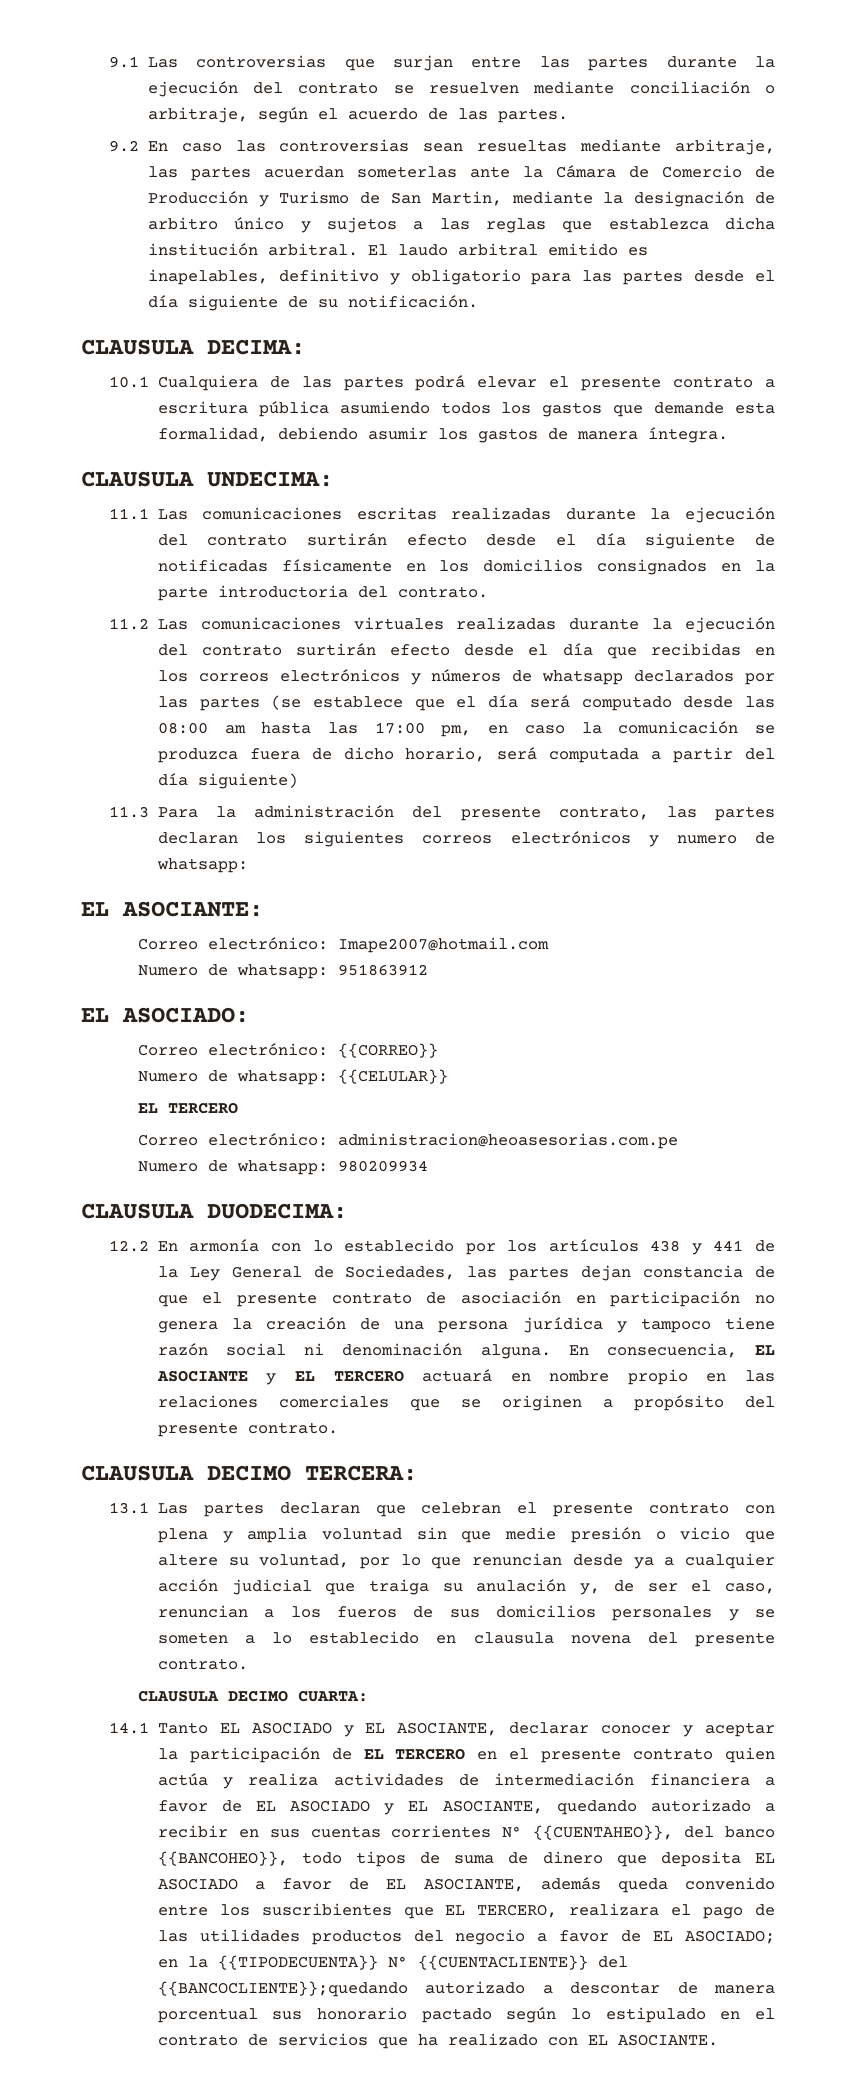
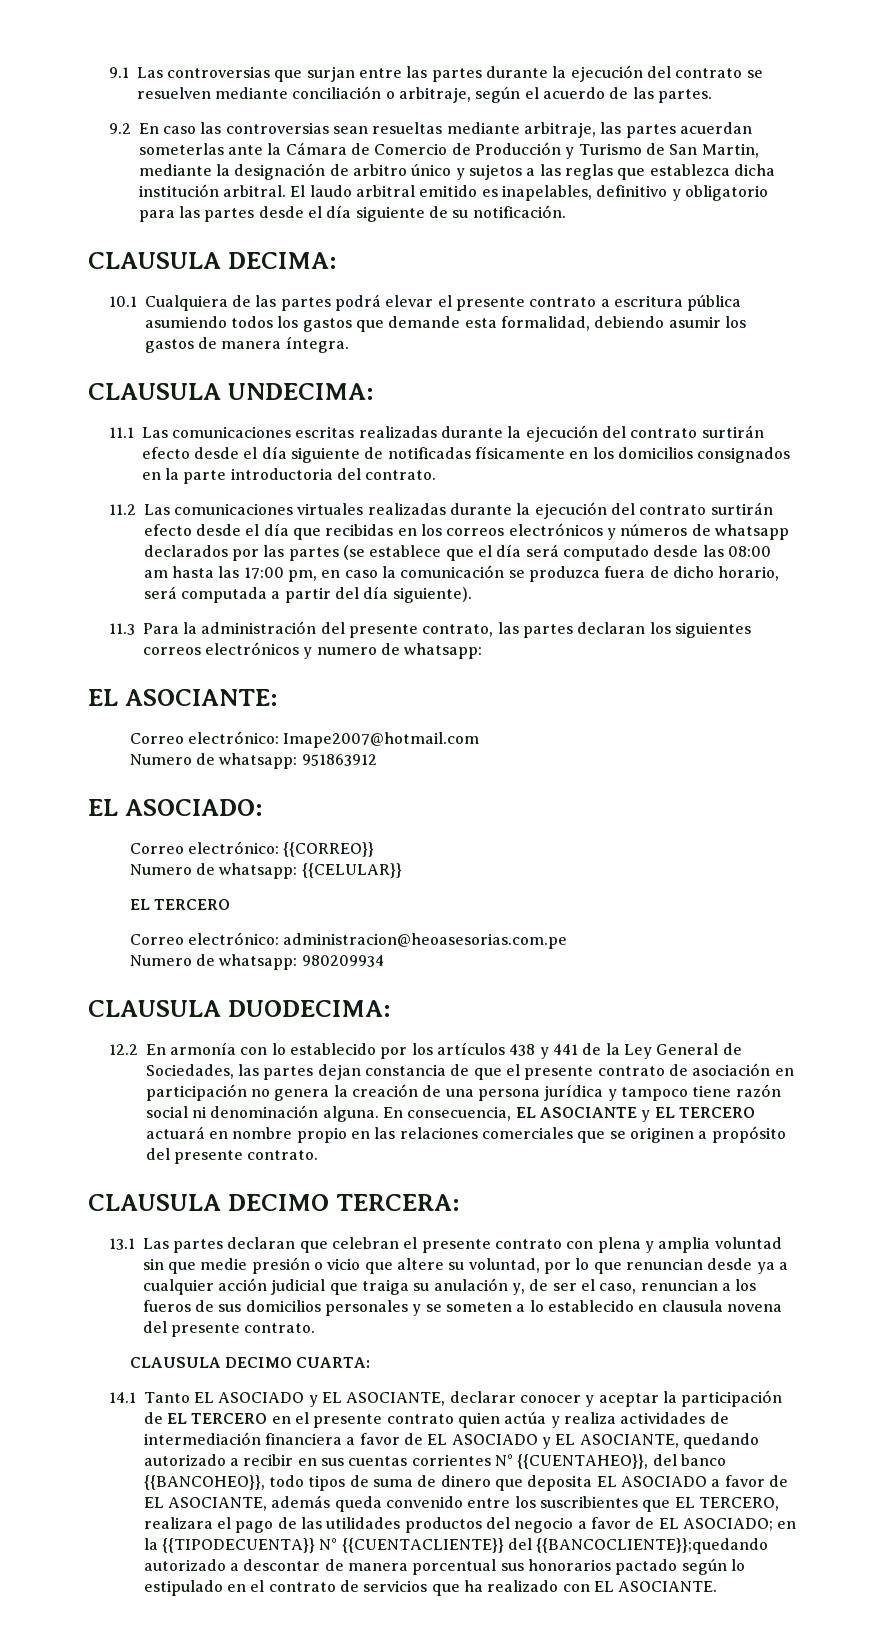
- 11.2 Las comunicaciones virtuales realizadas durante la ejecución del contrato surtirán efecto desde el día que recibidas en los correos electrónicos y números de whatsapp declarados por las partes (se establece que el día será computado desde las 08:00 am hasta las 17:00 pm, en caso la comunicación se produzca fuera de dicho horario, será computada a partir del día siguiente)
+ 11.2 Las comunicaciones virtuales realizadas durante la ejecución del contrato surtirán efecto desde el día que recibidas en los correos electrónicos y números de whatsapp declarados por las partes (se establece que el día será computado desde las 08:00 am hasta las 17:00 pm, en caso la comunicación se produzca fuera de dicho horario, será computada a partir del día siguiente).
- en la {{TIPODECUENTA}} N° {{CUENTACLIENTE}} del {{BANCOCLIENTE}};quedando autorizado a descontar de manera porcentual sus honorario pactado según lo estipulado en el contrato de servicios que ha realizado con EL ASOCIANTE.
+ en la {{TIPODECUENTA}} N° {{CUENTACLIENTE}} del {{BANCOCLIENTE}};quedando autorizado a descontar de manera porcentual sus honorarios pactado según lo estipulado en el contrato de servicios que ha realizado con EL ASOCIANTE.

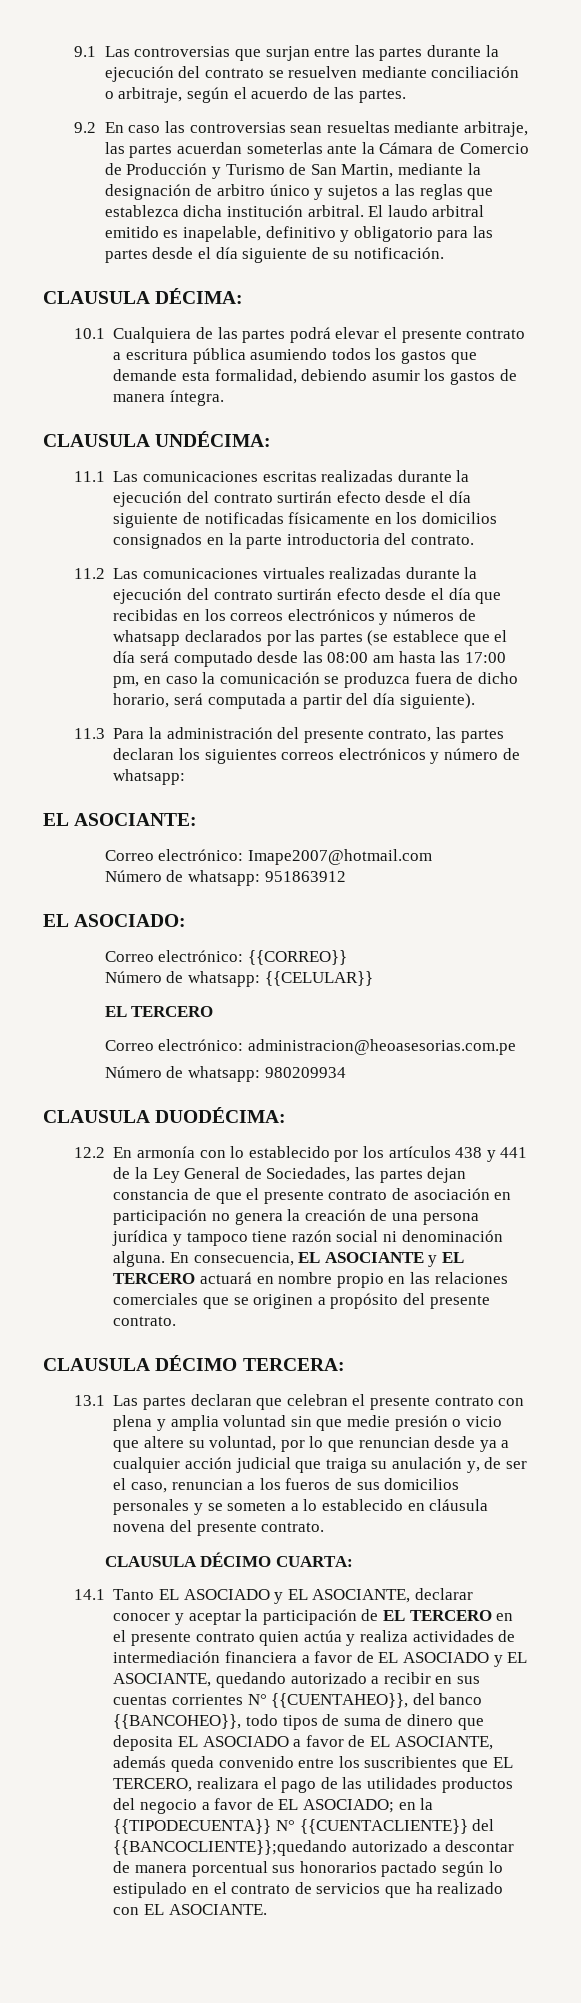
- El laudo arbitral emitido es inapelables, definitivo y obligatorio para las partes desde el día siguiente de su notificación.
+ El laudo arbitral emitido es inapelable, definitivo y obligatorio para las partes desde el día siguiente de su notificación.
- CLAUSULA DECIMA:
+ CLAUSULA DÉCIMA:
- CLAUSULA UNDECIMA:
+ CLAUSULA UNDÉCIMA:
- 11.3 Para la administración del presente contrato, las partes declaran los siguientes correos electrónicos y numero de whatsapp:
+ 11.3 Para la administración del presente contrato, las partes declaran los siguientes correos electrónicos y número de whatsapp:
- Numero de whatsapp: 951863912
+ Número de whatsapp: 951863912
- Numero de whatsapp: {{CELULAR}}
+ Número de whatsapp: {{CELULAR}}
- Numero de whatsapp: 980209934
+ Número de whatsapp: 980209934
- CLAUSULA DUODECIMA:
+ CLAUSULA DUODÉCIMA:
- CLAUSULA DECIMO TERCERA:
+ CLAUSULA DÉCIMO TERCERA:
- 13.1 Las partes declaran que celebran el presente contrato con plena y amplia voluntad sin que medie presión o vicio que altere su voluntad, por lo que renuncian desde ya a cualquier acción judicial que traiga su anulación y, de ser el caso, renuncian a los fueros de sus domicilios personales y se someten a lo establecido en clausula novena del presente contrato.
+ 13.1 Las partes declaran que celebran el presente contrato con plena y amplia voluntad sin que medie presión o vicio que altere su voluntad, por lo que renuncian desde ya a cualquier acción judicial que traiga su anulación y, de ser el caso, renuncian a los fueros de sus domicilios personales y se someten a lo establecido en cláusula novena del presente contrato.
- CLAUSULA DECIMO CUARTA:
+ CLAUSULA DÉCIMO CUARTA:

